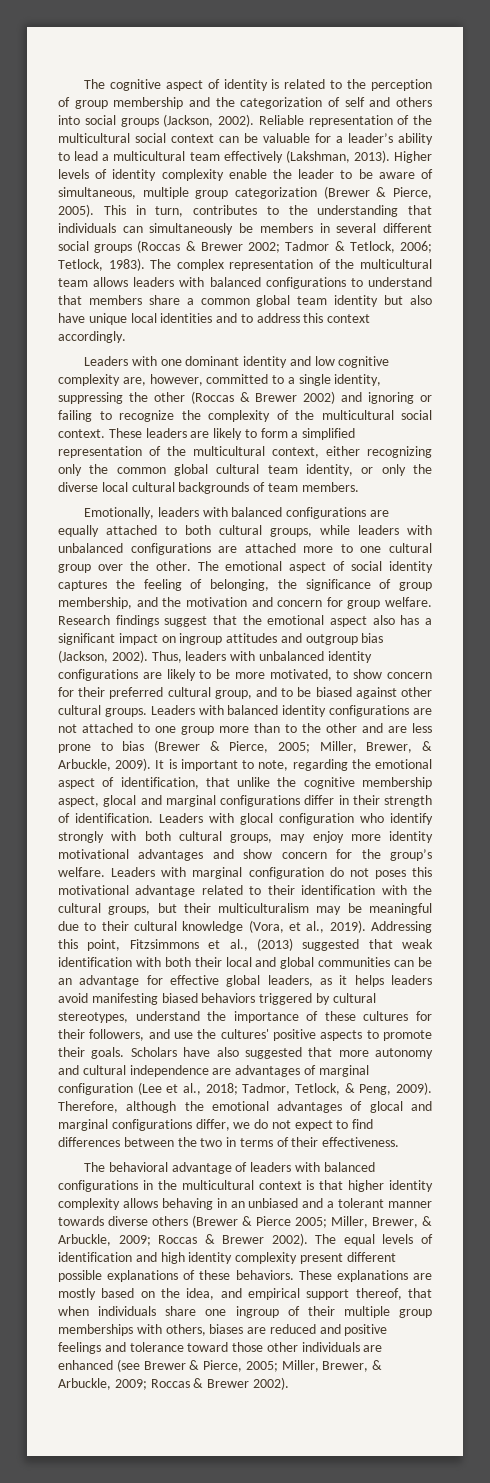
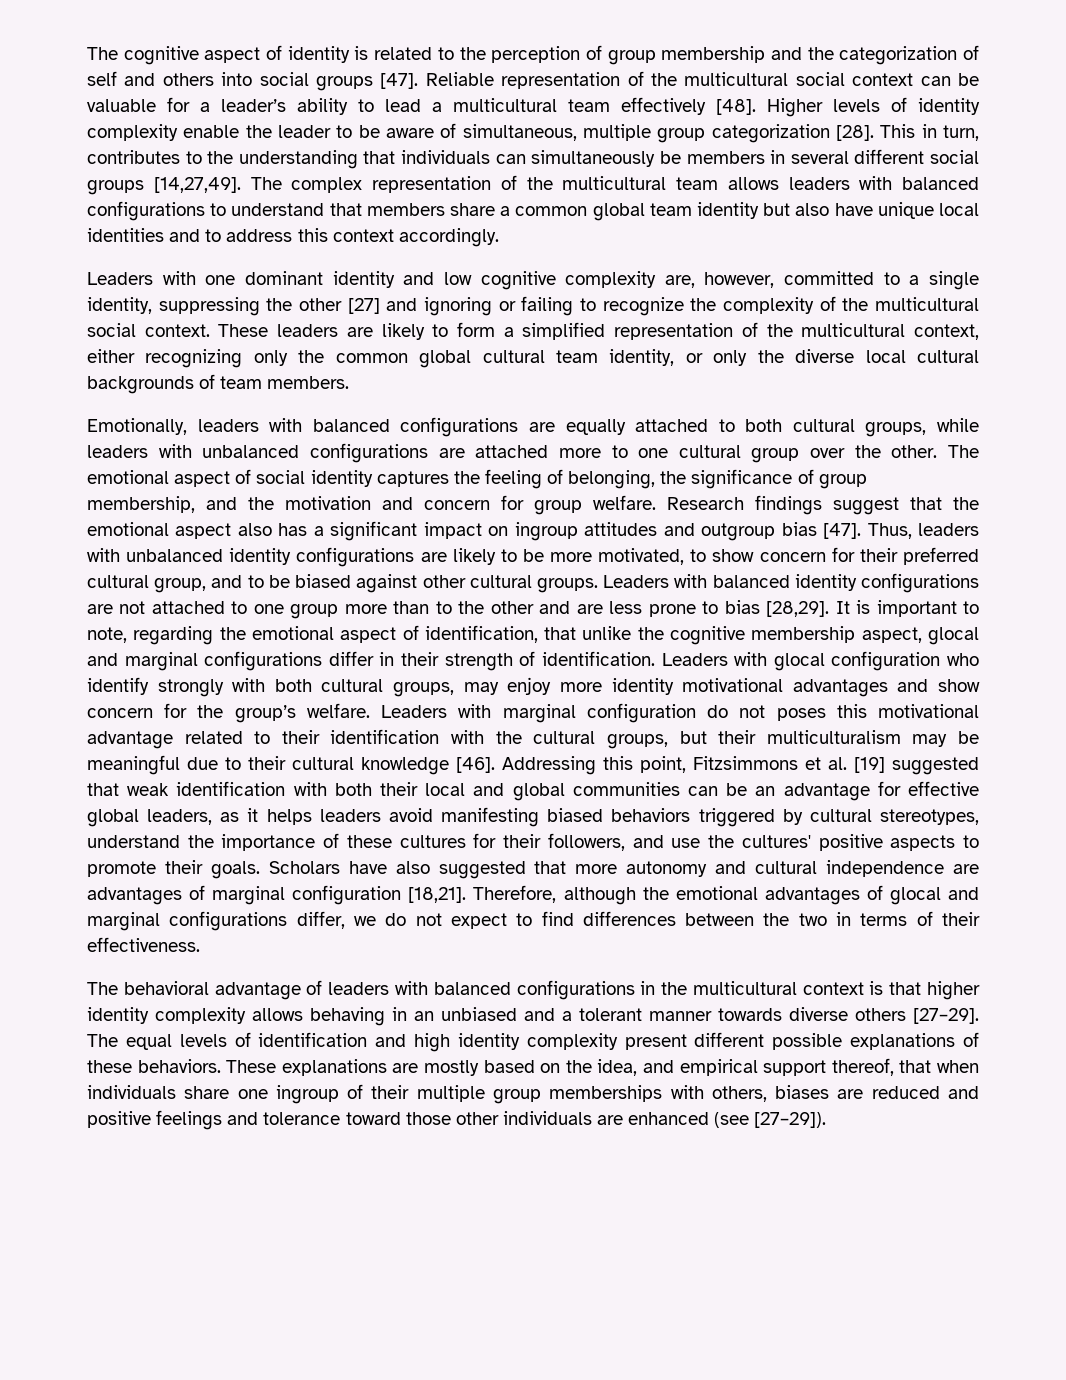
- The cognitive aspect of identity is related to the perception of group membership and the categorization of self and others into social groups (Jackson, 2002).
+ The cognitive aspect of identity is related to the perception of group membership and the categorization of self and others into social groups [47].
- Reliable representation of the multicultural social context can be valuable for a leader’s ability to lead a multicultural team effectively (Lakshman, 2013).
+ Reliable representation of the multicultural social context can be valuable for a leader’s ability to lead a multicultural team effectively [48].
- Higher levels of identity complexity enable the leader to be aware of simultaneous, multiple group categorization (Brewer & Pierce, 2005).
+ Higher levels of identity complexity enable the leader to be aware of simultaneous, multiple group categorization [28].
- This in turn, contributes to the understanding that individuals can simultaneously be members in several different social groups (Roccas & Brewer 2002; Tadmor & Tetlock, 2006; Tetlock, 1983).
+ This in turn, contributes to the understanding that individuals can simultaneously be members in several different social groups [14,27,49].
- Leaders with one dominant identity and low cognitive complexity are, however, committed to a single identity, suppressing the other (Roccas & Brewer 2002) and ignoring or failing to recognize the complexity of the multicultural social context.
+ Leaders with one dominant identity and low cognitive complexity are, however, committed to a single identity, suppressing the other [27] and ignoring or failing to recognize the complexity of the multicultural social context.
- Research findings suggest that the emotional aspect also has a significant impact on ingroup attitudes and outgroup bias (Jackson, 2002).
+ Research findings suggest that the emotional aspect also has a significant impact on ingroup attitudes and outgroup bias [47].
- Leaders with balanced identity configurations are not attached to one group more than to the other and are less prone to bias (Brewer & Pierce, 2005; Miller, Brewer, & Arbuckle, 2009).
+ Leaders with balanced identity configurations are not attached to one group more than to the other and are less prone to bias [28,29].
- Leaders with marginal configuration do not poses this motivational advantage related to their identification with the cultural groups, but their multiculturalism may be meaningful due to their cultural knowledge (Vora, et al., 2019).
+ Leaders with marginal configuration do not poses this motivational advantage related to their identification with the cultural groups, but their multiculturalism may be meaningful due to their cultural knowledge [46].
- Addressing this point, Fitzsimmons et al., (2013) suggested that weak identification with both their local and global communities can be an advantage for effective global leaders, as it helps leaders avoid manifesting biased behaviors triggered by cultural stereotypes, understand the importance of these cultures for their followers, and use the cultures' positive aspects to promote their goals.
+ Addressing this point, Fitzsimmons et al. [19] suggested that weak identification with both their local and global communities can be an advantage for effective global leaders, as it helps leaders avoid manifesting biased behaviors triggered by cultural stereotypes, understand the importance of these cultures for their followers, and use the cultures' positive aspects to promote their goals.
- Scholars have also suggested that more autonomy and cultural independence are advantages of marginal configuration (Lee et al., 2018; Tadmor, Tetlock, & Peng, 2009).
+ Scholars have also suggested that more autonomy and cultural independence are advantages of marginal configuration [18,21].
- The behavioral advantage of leaders with balanced configurations in the multicultural context is that higher identity complexity allows behaving in an unbiased and a tolerant manner towards diverse others (Brewer & Pierce 2005; Miller, Brewer, & Arbuckle, 2009; Roccas & Brewer 2002).
+ The behavioral advantage of leaders with balanced configurations in the multicultural context is that higher identity complexity allows behaving in an unbiased and a tolerant manner towards diverse others [27–29].
- These explanations are mostly based on the idea, and empirical support thereof, that when individuals share one ingroup of their multiple group memberships with others, biases are reduced and positive feelings and tolerance toward those other individuals are enhanced (see Brewer & Pierce, 2005; Miller, Brewer, & Arbuckle, 2009; Roccas & Brewer 2002).
+ These explanations are mostly based on the idea, and empirical support thereof, that when individuals share one ingroup of their multiple group memberships with others, biases are reduced and positive feelings and tolerance toward those other individuals are enhanced (see [27–29]).

